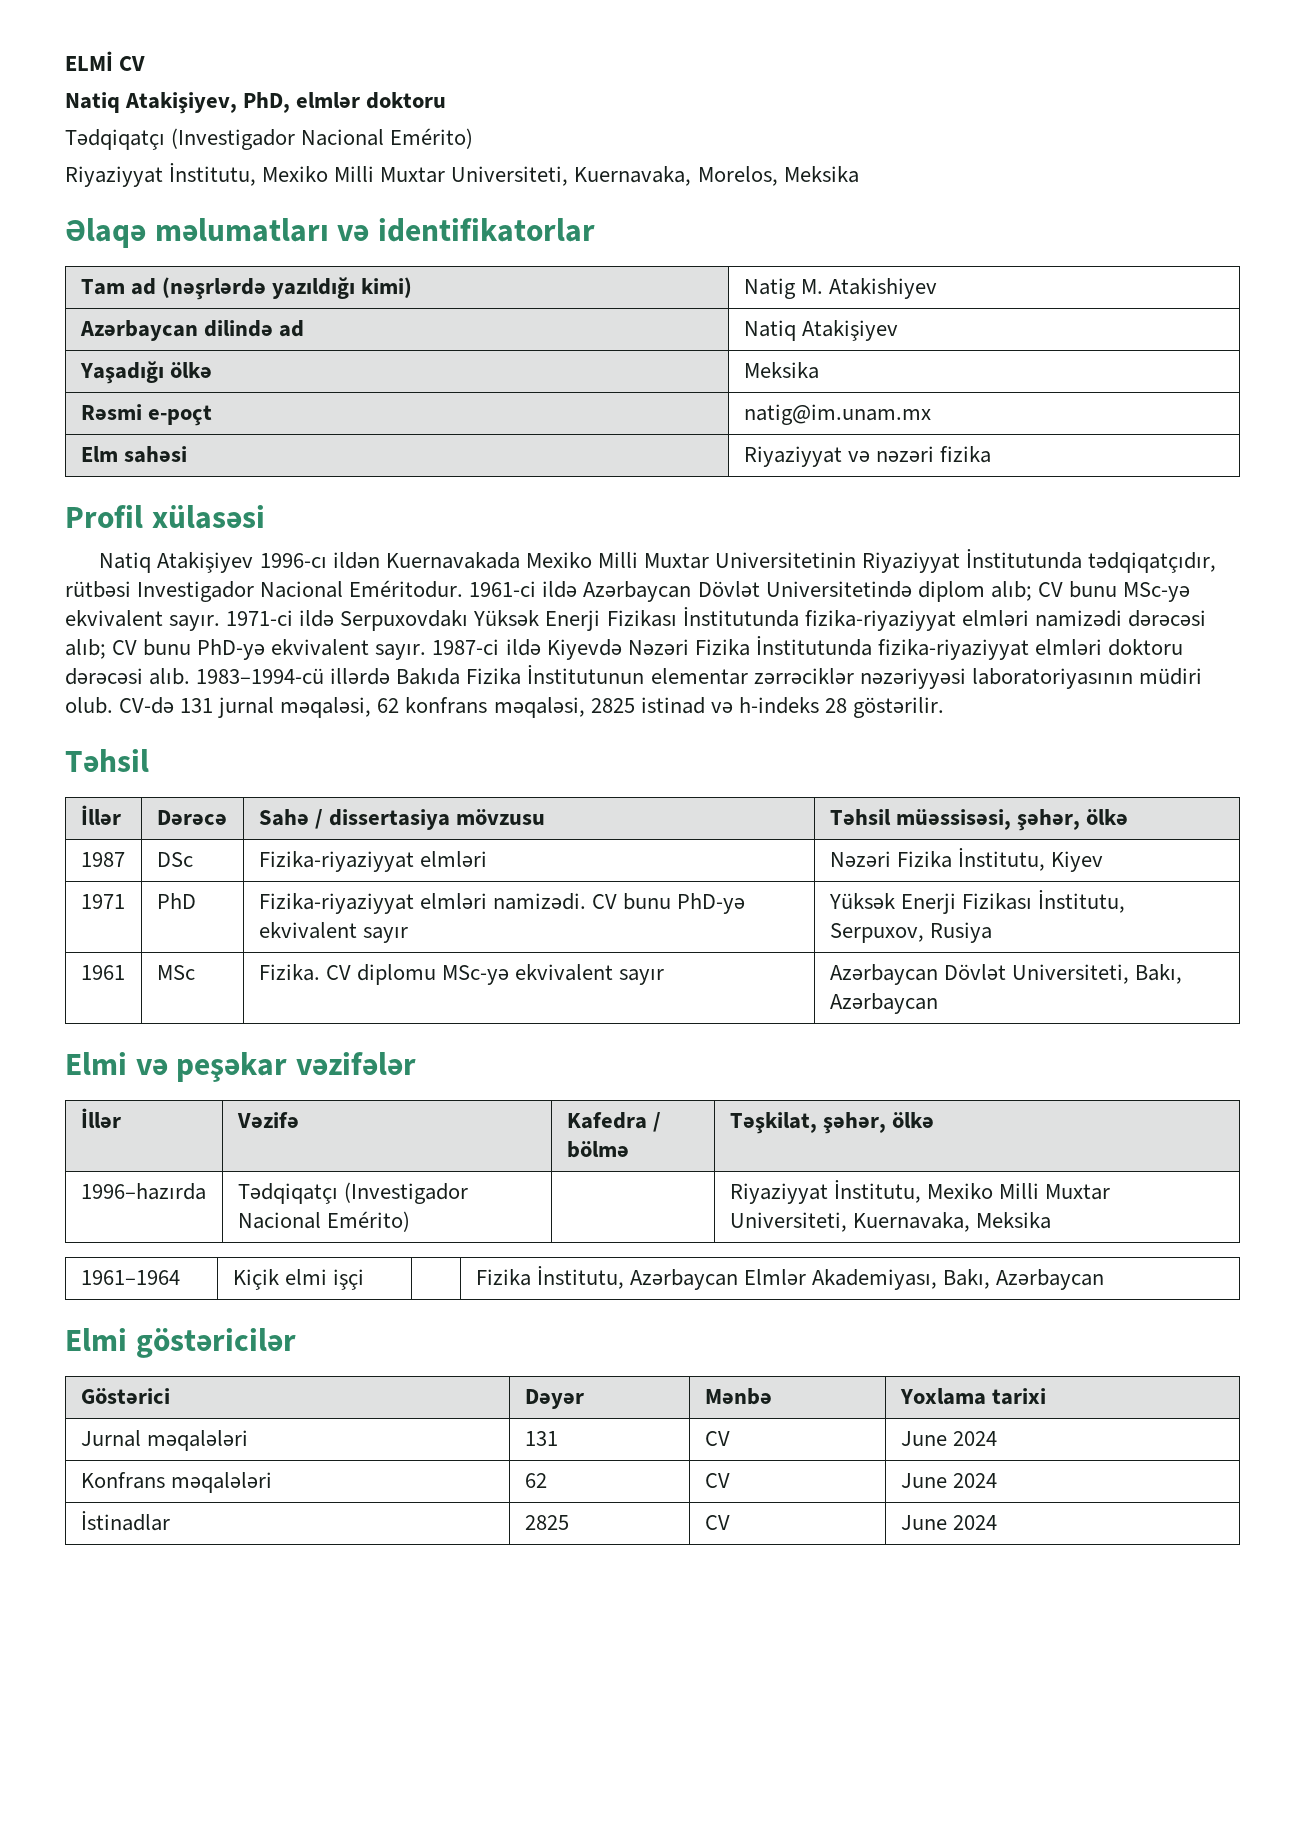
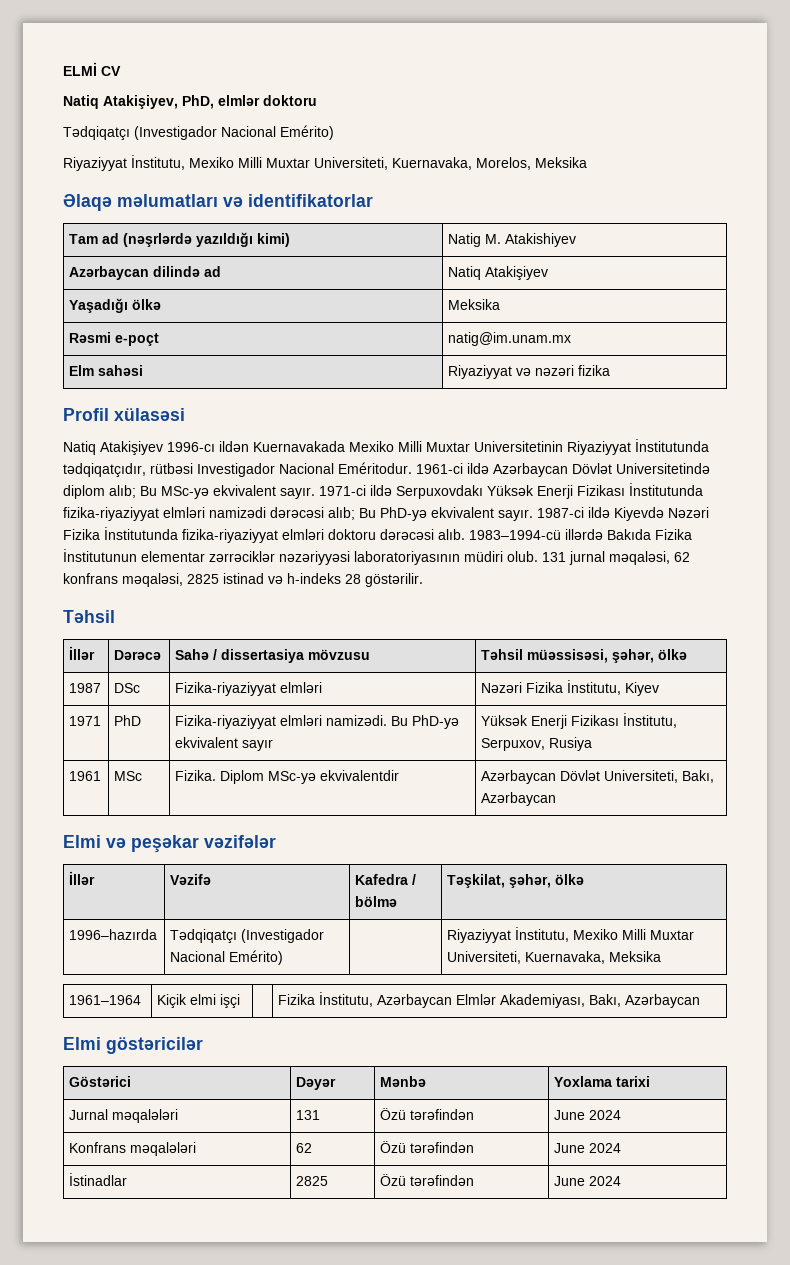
- 1961-ci ildə Azərbaycan Dövlət Universitetində diplom alıb; CV bunu MSc-yə ekvivalent sayır.
+ 1961-ci ildə Azərbaycan Dövlət Universitetində diplom alıb; Bu MSc-yə ekvivalent sayır.
- 1971-ci ildə Serpuxovdakı Yüksək Enerji Fizikası İnstitutunda fizika-riyaziyyat elmləri namizədi dərəcəsi alıb; CV bunu PhD-yə ekvivalent sayır.
+ 1971-ci ildə Serpuxovdakı Yüksək Enerji Fizikası İnstitutunda fizika-riyaziyyat elmləri namizədi dərəcəsi alıb; Bu PhD-yə ekvivalent sayır.
- CV-də 131 jurnal məqaləsi, 62 konfrans məqaləsi, 2825 istinad və h-indeks 28 göstərilir.
+ 131 jurnal məqaləsi, 62 konfrans məqaləsi, 2825 istinad və h-indeks 28 göstərilir.
- 1971 | PhD | Fizika-riyaziyyat elmləri namizədi. CV bunu PhD-yə ekvivalent sayır | Yüksək Enerji Fizikası İnstitutu, Serpuxov, Rusiya
+ 1971 | PhD | Fizika-riyaziyyat elmləri namizədi. Bu PhD-yə ekvivalent sayır | Yüksək Enerji Fizikası İnstitutu, Serpuxov, Rusiya
- 1961 | MSc | Fizika. CV diplomu MSc-yə ekvivalent sayır | Azərbaycan Dövlət Universiteti, Bakı, Azərbaycan
+ 1961 | MSc | Fizika. Diplom MSc-yə ekvivalentdir | Azərbaycan Dövlət Universiteti, Bakı, Azərbaycan
- Jurnal məqalələri | 131 | CV | June 2024
+ Jurnal məqalələri | 131 | Özü tərəfindən | June 2024
- Konfrans məqalələri | 62 | CV | June 2024
+ Konfrans məqalələri | 62 | Özü tərəfindən | June 2024
- İstinadlar | 2825 | CV | June 2024
+ İstinadlar | 2825 | Özü tərəfindən | June 2024

